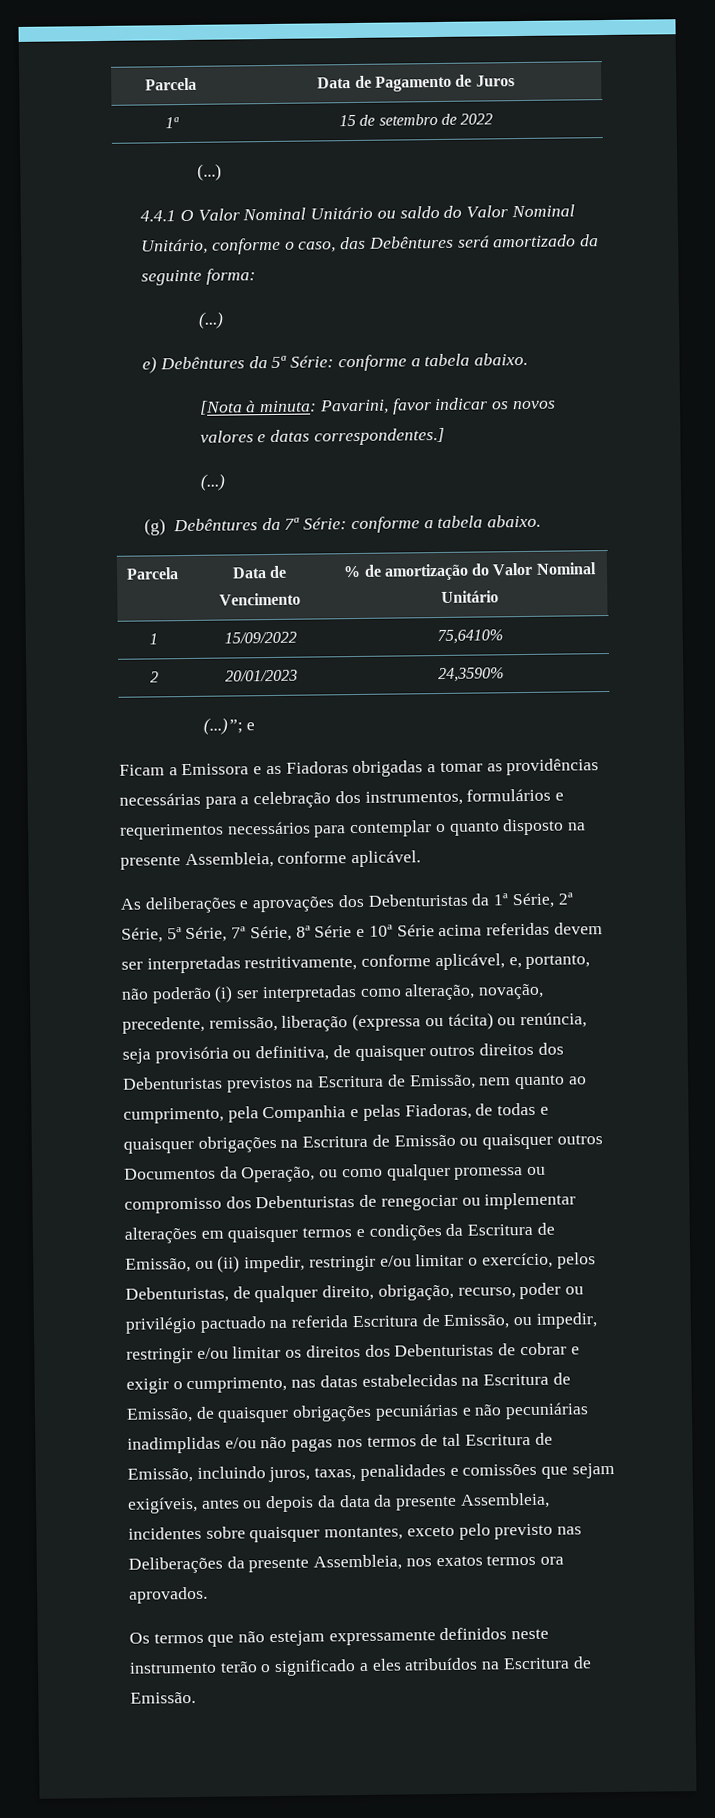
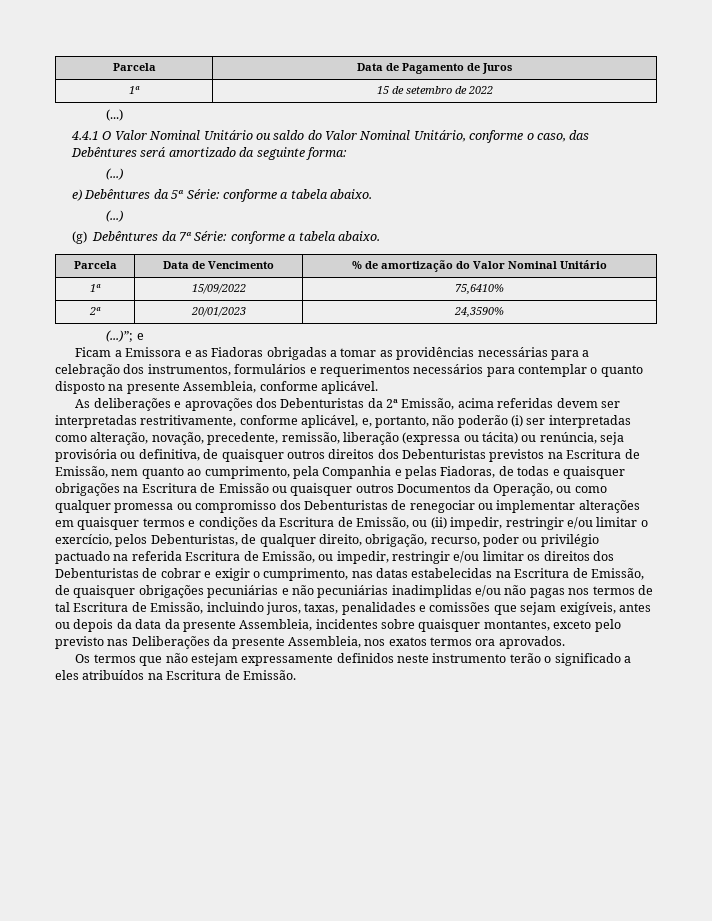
- [Nota à minuta: Pavarini, favor indicar os novos valores e datas correspondentes.]
- 1 | 15/09/2022 | 75,6410%
+ 1ª | 15/09/2022 | 75,6410%
- 2 | 20/01/2023 | 24,3590%
+ 2ª | 20/01/2023 | 24,3590%
- As deliberações e aprovações dos Debenturistas da 1ª Série, 2ª Série, 5ª Série, 7ª Série, 8ª Série e 10ª Série acima referidas devem ser interpretadas restritivamente, conforme aplicável, e, portanto, não poderão (i) ser interpretadas como alteração, novação, precedente, remissão, liberação (expressa ou tácita) ou renúncia, seja provisória ou definitiva, de quaisquer outros direitos dos Debenturistas previstos na Escritura de Emissão, nem quanto ao cumprimento, pela Companhia e pelas Fiadoras, de todas e quaisquer obrigações na Escritura de Emissão ou quaisquer outros Documentos da Operação, ou como qualquer promessa ou compromisso dos Debenturistas de renegociar ou implementar alterações em quaisquer termos e condições da Escritura de Emissão, ou (ii) impedir, restringir e/ou limitar o exercício, pelos Debenturistas, de qualquer direito, obrigação, recurso, poder ou privilégio pactuado na referida Escritura de Emissão, ou impedir, restringir e/ou limitar os direitos dos Debenturistas de cobrar e exigir o cumprimento, nas datas estabelecidas na Escritura de Emissão, de quaisquer obrigações pecuniárias e não pecuniárias inadimplidas e/ou não pagas nos termos de tal Escritura de Emissão, incluindo juros, taxas, penalidades e comissões que sejam exigíveis, antes ou depois da data da presente Assembleia, incidentes sobre quaisquer montantes, exceto pelo previsto nas Deliberações da presente Assembleia, nos exatos termos ora aprovados.
+ As deliberações e aprovações dos Debenturistas da 2ª Emissão, acima referidas devem ser interpretadas restritivamente, conforme aplicável, e, portanto, não poderão (i) ser interpretadas como alteração, novação, precedente, remissão, liberação (expressa ou tácita) ou renúncia, seja provisória ou definitiva, de quaisquer outros direitos dos Debenturistas previstos na Escritura de Emissão, nem quanto ao cumprimento, pela Companhia e pelas Fiadoras, de todas e quaisquer obrigações na Escritura de Emissão ou quaisquer outros Documentos da Operação, ou como qualquer promessa ou compromisso dos Debenturistas de renegociar ou implementar alterações em quaisquer termos e condições da Escritura de Emissão, ou (ii) impedir, restringir e/ou limitar o exercício, pelos Debenturistas, de qualquer direito, obrigação, recurso, poder ou privilégio pactuado na referida Escritura de Emissão, ou impedir, restringir e/ou limitar os direitos dos Debenturistas de cobrar e exigir o cumprimento, nas datas estabelecidas na Escritura de Emissão, de quaisquer obrigações pecuniárias e não pecuniárias inadimplidas e/ou não pagas nos termos de tal Escritura de Emissão, incluindo juros, taxas, penalidades e comissões que sejam exigíveis, antes ou depois da data da presente Assembleia, incidentes sobre quaisquer montantes, exceto pelo previsto nas Deliberações da presente Assembleia, nos exatos termos ora aprovados.

